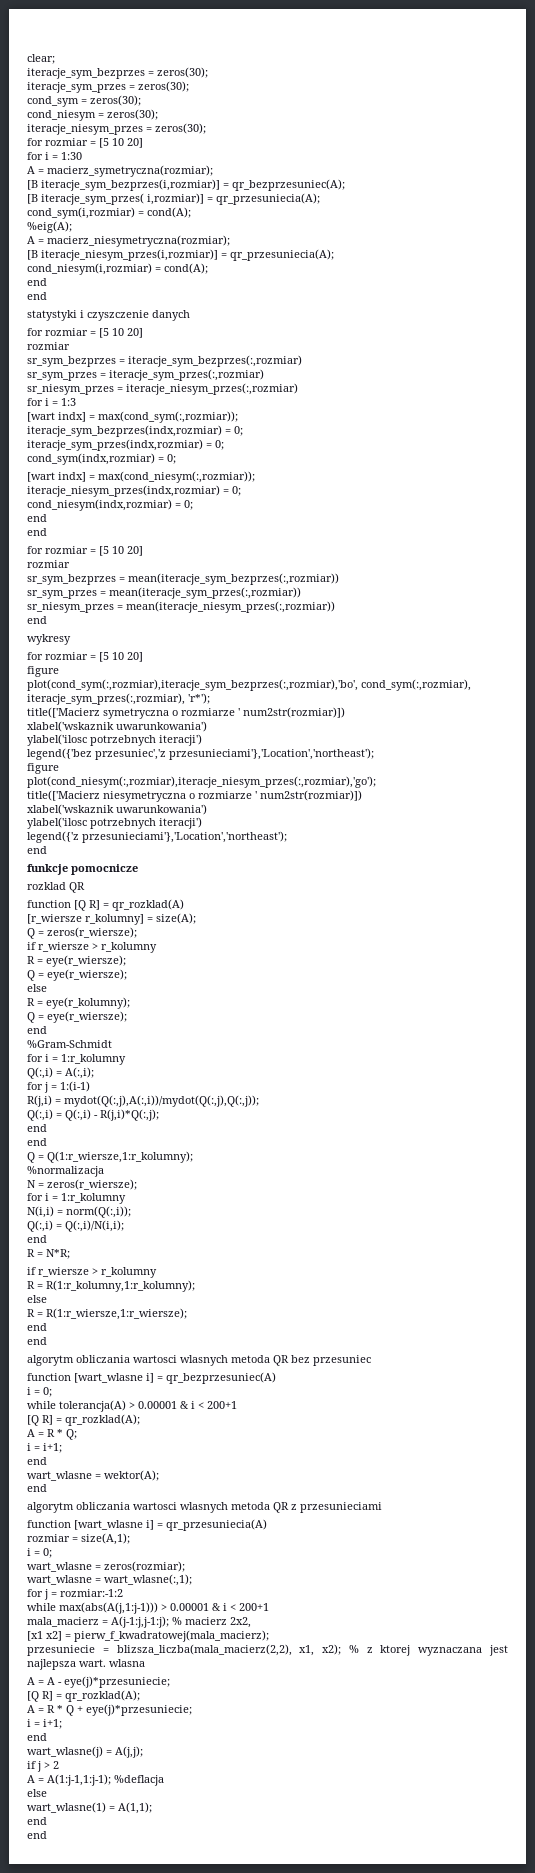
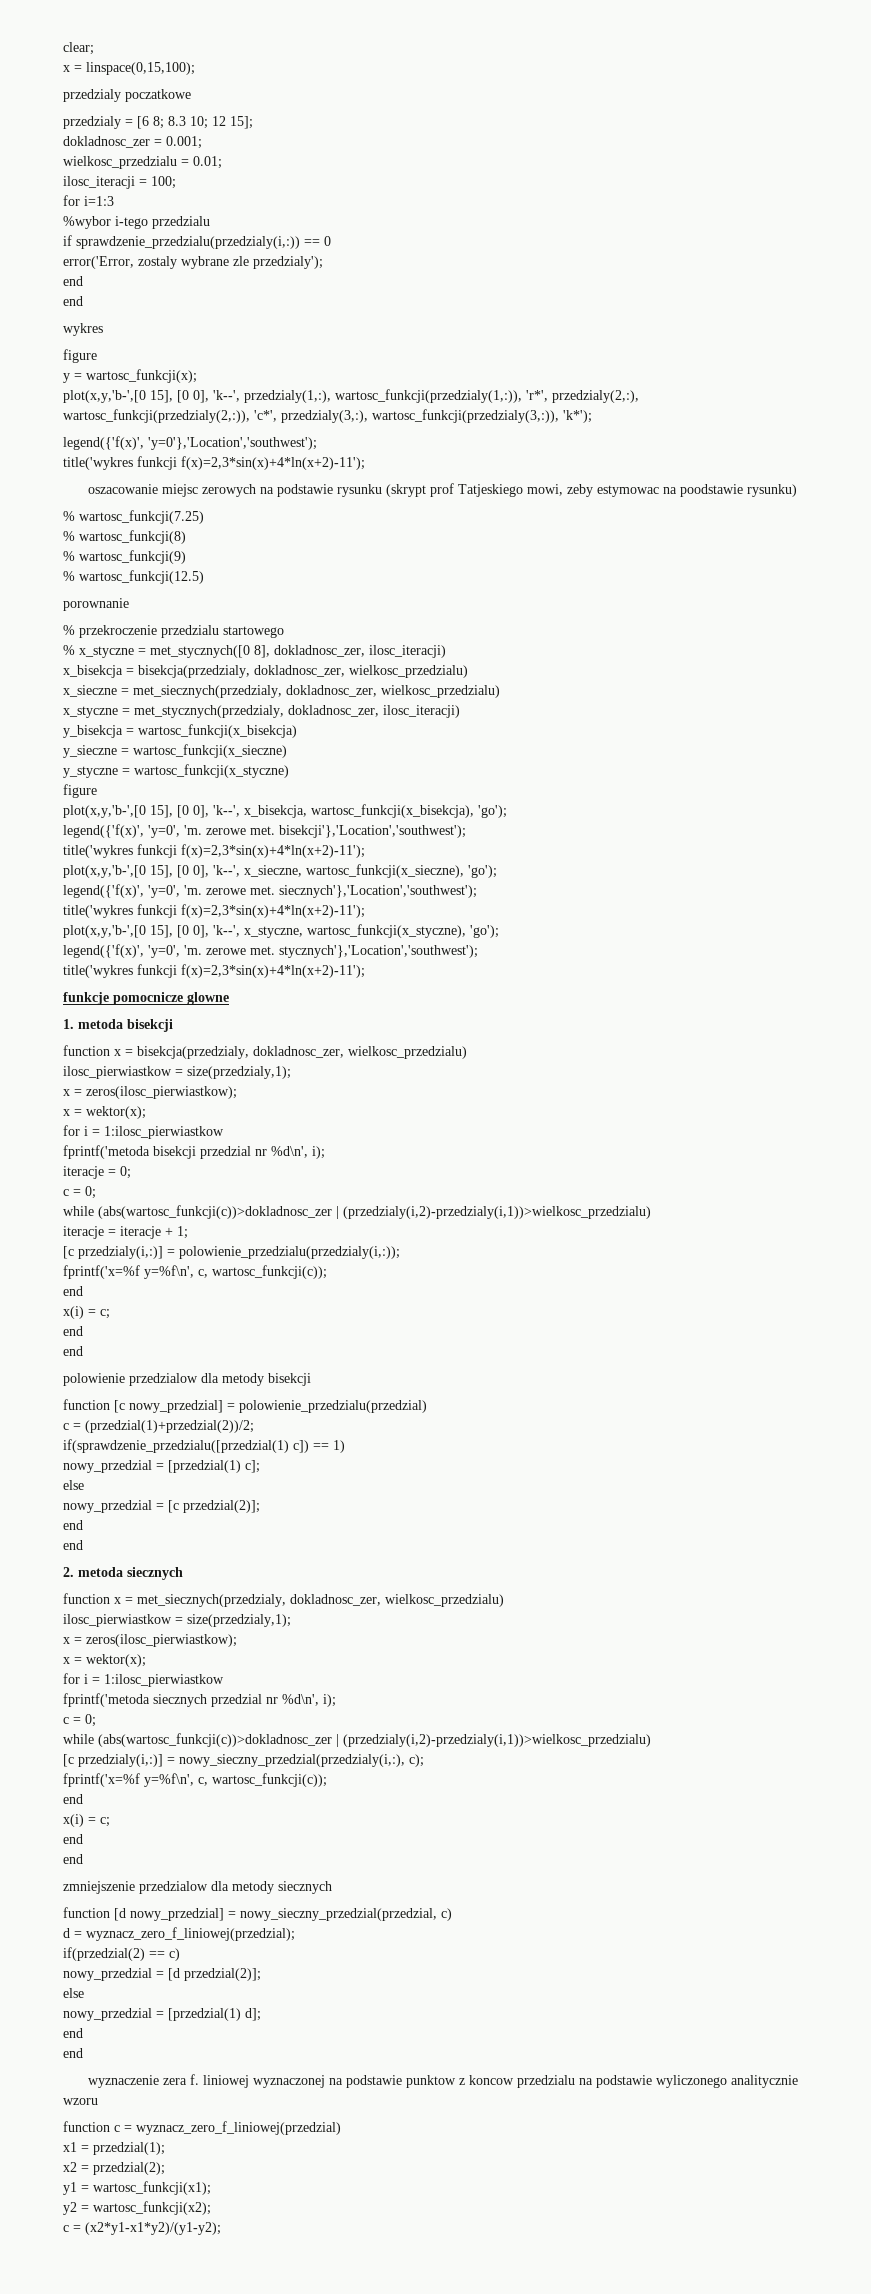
- iteracje_sym_bezprzes = zeros(30);
- iteracje_sym_przes = zeros(30);
- cond_sym = zeros(30);
- cond_niesym = zeros(30);
- iteracje_niesym_przes = zeros(30);
- for rozmiar = [5 10 20]
- for i = 1:30
- A = macierz_symetryczna(rozmiar);
- [B iteracje_sym_bezprzes(i,rozmiar)] = qr_bezprzesuniec(A);
- [B iteracje_sym_przes( i,rozmiar)] = qr_przesuniecia(A);
- cond_sym(i,rozmiar) = cond(A);
- %eig(A);
- A = macierz_niesymetryczna(rozmiar);
- [B iteracje_niesym_przes(i,rozmiar)] = qr_przesuniecia(A);
- cond_niesym(i,rozmiar) = cond(A);
+ x = linspace(0,15,100);
+ przedzialy poczatkowe
+ przedzialy = [6 8; 8.3 10; 12 15];
+ dokladnosc_zer = 0.001;
+ wielkosc_przedzialu = 0.01;
+ ilosc_iteracji = 100;
+ for i=1:3
+ %wybor i-tego przedzialu
+ if sprawdzenie_przedzialu(przedzialy(i,:)) == 0
+ error('Error, zostaly wybrane zle przedzialy');
  end
  end
- statystyki i czyszczenie danych
- for rozmiar = [5 10 20]
- rozmiar
- sr_sym_bezprzes = iteracje_sym_bezprzes(:,rozmiar)
- sr_sym_przes = iteracje_sym_przes(:,rozmiar)
- sr_niesym_przes = iteracje_niesym_przes(:,rozmiar)
- for i = 1:3
- [wart indx] = max(cond_sym(:,rozmiar));
- iteracje_sym_bezprzes(indx,rozmiar) = 0;
- iteracje_sym_przes(indx,rozmiar) = 0;
- cond_sym(indx,rozmiar) = 0;
- [wart indx] = max(cond_niesym(:,rozmiar));
- iteracje_niesym_przes(indx,rozmiar) = 0;
- cond_niesym(indx,rozmiar) = 0;
+ wykres
+ figure
+ y = wartosc_funkcji(x);
+ plot(x,y,'b-',[0 15], [0 0], 'k--', przedzialy(1,:), wartosc_funkcji(przedzialy(1,:)), 'r*', przedzialy(2,:), wartosc_funkcji(przedzialy(2,:)), 'c*', przedzialy(3,:), wartosc_funkcji(przedzialy(3,:)), 'k*');
+ legend({'f(x)', 'y=0'},'Location','southwest');
+ title('wykres funkcji f(x)=2,3*sin(x)+4*ln(x+2)-11');
+ oszacowanie miejsc zerowych na podstawie rysunku (skrypt prof Tatjeskiego mowi, zeby estymowac na poodstawie rysunku)
+ % wartosc_funkcji(7.25)
+ % wartosc_funkcji(8)
+ % wartosc_funkcji(9)
+ % wartosc_funkcji(12.5)
+ porownanie
+ % przekroczenie przedzialu startowego
+ % x_styczne = met_stycznych([0 8], dokladnosc_zer, ilosc_iteracji)
+ x_bisekcja = bisekcja(przedzialy, dokladnosc_zer, wielkosc_przedzialu)
+ x_sieczne = met_siecznych(przedzialy, dokladnosc_zer, wielkosc_przedzialu)
+ x_styczne = met_stycznych(przedzialy, dokladnosc_zer, ilosc_iteracji)
+ y_bisekcja = wartosc_funkcji(x_bisekcja)
+ y_sieczne = wartosc_funkcji(x_sieczne)
+ y_styczne = wartosc_funkcji(x_styczne)
+ figure
+ plot(x,y,'b-',[0 15], [0 0], 'k--', x_bisekcja, wartosc_funkcji(x_bisekcja), 'go');
+ legend({'f(x)', 'y=0', 'm. zerowe met. bisekcji'},'Location','southwest');
+ title('wykres funkcji f(x)=2,3*sin(x)+4*ln(x+2)-11');
+ plot(x,y,'b-',[0 15], [0 0], 'k--', x_sieczne, wartosc_funkcji(x_sieczne), 'go');
+ legend({'f(x)', 'y=0', 'm. zerowe met. siecznych'},'Location','southwest');
+ title('wykres funkcji f(x)=2,3*sin(x)+4*ln(x+2)-11');
+ plot(x,y,'b-',[0 15], [0 0], 'k--', x_styczne, wartosc_funkcji(x_styczne), 'go');
+ legend({'f(x)', 'y=0', 'm. zerowe met. stycznych'},'Location','southwest');
+ title('wykres funkcji f(x)=2,3*sin(x)+4*ln(x+2)-11');
+ funkcje pomocnicze glowne
+ 1. metoda bisekcji
+ function x = bisekcja(przedzialy, dokladnosc_zer, wielkosc_przedzialu)
+ ilosc_pierwiastkow = size(przedzialy,1);
+ x = zeros(ilosc_pierwiastkow);
+ x = wektor(x);
+ for i = 1:ilosc_pierwiastkow
+ fprintf('metoda bisekcji przedzial nr %d\n', i);
+ iteracje = 0;
+ c = 0;
+ while (abs(wartosc_funkcji(c))>dokladnosc_zer | (przedzialy(i,2)-przedzialy(i,1))>wielkosc_przedzialu)
+ iteracje = iteracje + 1;
+ [c przedzialy(i,:)] = polowienie_przedzialu(przedzialy(i,:));
+ fprintf('x=%f y=%f\n', c, wartosc_funkcji(c));
+ end
+ x(i) = c;
  end
  end
- for rozmiar = [5 10 20]
- rozmiar
- sr_sym_bezprzes = mean(iteracje_sym_bezprzes(:,rozmiar))
- sr_sym_przes = mean(iteracje_sym_przes(:,rozmiar))
- sr_niesym_przes = mean(iteracje_niesym_przes(:,rozmiar))
- end
- wykresy
- for rozmiar = [5 10 20]
- figure
- plot(cond_sym(:,rozmiar),iteracje_sym_bezprzes(:,rozmiar),'bo', cond_sym(:,rozmiar), iteracje_sym_przes(:,rozmiar), 'r*');
- title(['Macierz symetryczna o rozmiarze ' num2str(rozmiar)])
- xlabel('wskaznik uwarunkowania')
- ylabel('ilosc potrzebnych iteracji')
- legend({'bez przesuniec','z przesunieciami'},'Location','northeast');
- figure
- plot(cond_niesym(:,rozmiar),iteracje_niesym_przes(:,rozmiar),'go');
- title(['Macierz niesymetryczna o rozmiarze ' num2str(rozmiar)])
- xlabel('wskaznik uwarunkowania')
- ylabel('ilosc potrzebnych iteracji')
- legend({'z przesunieciami'},'Location','northeast');
- end
- funkcje pomocnicze
- rozklad QR
- function [Q R] = qr_rozklad(A)
- [r_wiersze r_kolumny] = size(A);
- Q = zeros(r_wiersze);
- if r_wiersze > r_kolumny
- R = eye(r_wiersze);
- Q = eye(r_wiersze);
+ polowienie przedzialow dla metody bisekcji
+ function [c nowy_przedzial] = polowienie_przedzialu(przedzial)
+ c = (przedzial(1)+przedzial(2))/2;
+ if(sprawdzenie_przedzialu([przedzial(1) c]) == 1)
+ nowy_przedzial = [przedzial(1) c];
  else
- R = eye(r_kolumny);
- Q = eye(r_wiersze);
- end
- %Gram-Schmidt
- for i = 1:r_kolumny
- Q(:,i) = A(:,i);
- for j = 1:(i-1)
- R(j,i) = mydot(Q(:,j),A(:,i))/mydot(Q(:,j),Q(:,j));
- Q(:,i) = Q(:,i) - R(j,i)*Q(:,j);
+ nowy_przedzial = [c przedzial(2)];
  end
  end
- Q = Q(1:r_wiersze,1:r_kolumny);
- %normalizacja
- N = zeros(r_wiersze);
- for i = 1:r_kolumny
- N(i,i) = norm(Q(:,i));
- Q(:,i) = Q(:,i)/N(i,i);
+ 2. metoda siecznych
+ function x = met_siecznych(przedzialy, dokladnosc_zer, wielkosc_przedzialu)
+ ilosc_pierwiastkow = size(przedzialy,1);
+ x = zeros(ilosc_pierwiastkow);
+ x = wektor(x);
+ for i = 1:ilosc_pierwiastkow
+ fprintf('metoda siecznych przedzial nr %d\n', i);
+ c = 0;
+ while (abs(wartosc_funkcji(c))>dokladnosc_zer | (przedzialy(i,2)-przedzialy(i,1))>wielkosc_przedzialu)
+ [c przedzialy(i,:)] = nowy_sieczny_przedzial(przedzialy(i,:), c);
+ fprintf('x=%f y=%f\n', c, wartosc_funkcji(c));
  end
- R = N*R;
- if r_wiersze > r_kolumny
- R = R(1:r_kolumny,1:r_kolumny);
- else
- R = R(1:r_wiersze,1:r_wiersze);
+ x(i) = c;
  end
  end
- algorytm obliczania wartosci wlasnych metoda QR bez przesuniec
- function [wart_wlasne i] = qr_bezprzesuniec(A)
- i = 0;
- while tolerancja(A) > 0.00001 & i < 200+1
- [Q R] = qr_rozklad(A);
- A = R * Q;
- i = i+1;
- end
- wart_wlasne = wektor(A);
- end
- algorytm obliczania wartosci wlasnych metoda QR z przesunieciami
- function [wart_wlasne i] = qr_przesuniecia(A)
- rozmiar = size(A,1);
- i = 0;
- wart_wlasne = zeros(rozmiar);
- wart_wlasne = wart_wlasne(:,1);
- for j = rozmiar:-1:2
- while max(abs(A(j,1:j-1))) > 0.00001 & i < 200+1
- mala_macierz = A(j-1:j,j-1:j); % macierz 2x2,
- [x1 x2] = pierw_f_kwadratowej(mala_macierz);
- przesuniecie = blizsza_liczba(mala_macierz(2,2), x1, x2); % z ktorej wyznaczana jest najlepsza wart. wlasna
- A = A - eye(j)*przesuniecie;
- [Q R] = qr_rozklad(A);
- A = R * Q + eye(j)*przesuniecie;
- i = i+1;
- end
- wart_wlasne(j) = A(j,j);
- if j > 2
- A = A(1:j-1,1:j-1); %deflacja
+ zmniejszenie przedzialow dla metody siecznych
+ function [d nowy_przedzial] = nowy_sieczny_przedzial(przedzial, c)
+ d = wyznacz_zero_f_liniowej(przedzial);
+ if(przedzial(2) == c)
+ nowy_przedzial = [d przedzial(2)];
  else
- wart_wlasne(1) = A(1,1);
+ nowy_przedzial = [przedzial(1) d];
  end
  end
+ wyznaczenie zera f. liniowej wyznaczonej na podstawie punktow z koncow przedzialu na podstawie wyliczonego analitycznie wzoru
+ function c = wyznacz_zero_f_liniowej(przedzial)
+ x1 = przedzial(1);
+ x2 = przedzial(2);
+ y1 = wartosc_funkcji(x1);
+ y2 = wartosc_funkcji(x2);
+ c = (x2*y1-x1*y2)/(y1-y2);

